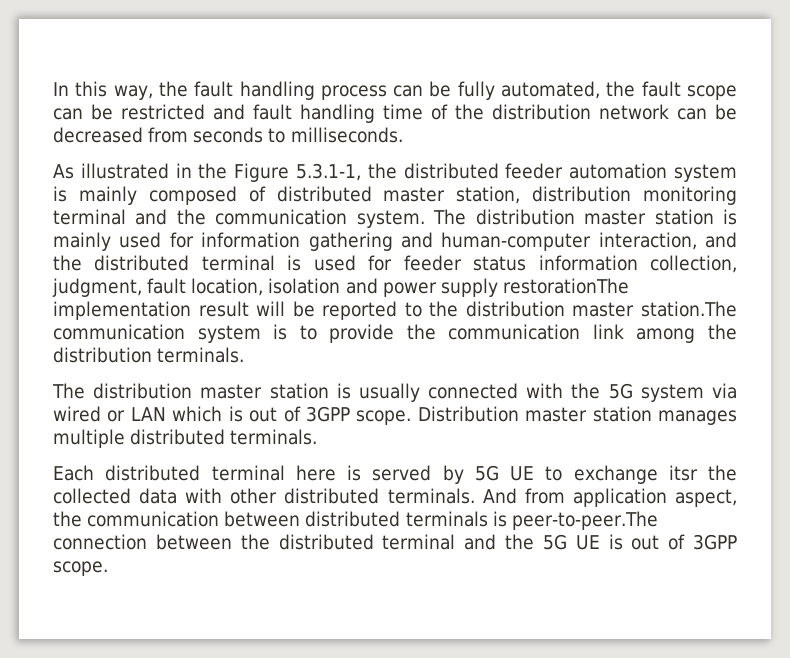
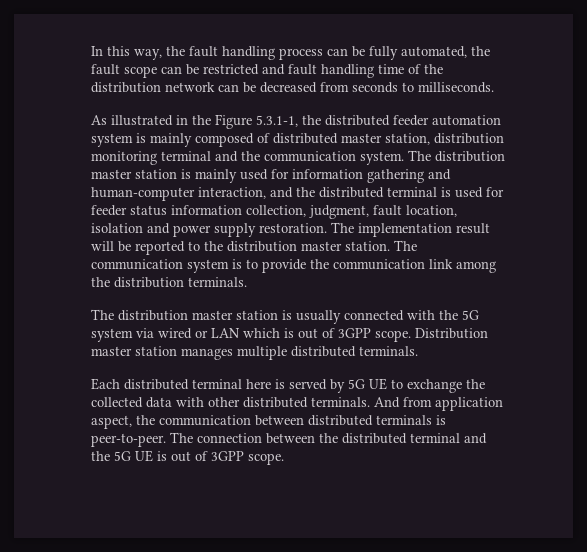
- The distribution master station is mainly used for information gathering and human-computer interaction, and the distributed terminal is used for feeder status information collection, judgment, fault location, isolation and power supply restorationThe implementation result will be reported to the distribution master station.The communication system is to provide the communication link among the distribution terminals.
+ The distribution master station is mainly used for information gathering and human-computer interaction, and the distributed terminal is used for feeder status information collection, judgment, fault location, isolation and power supply restoration. The implementation result will be reported to the distribution master station. The communication system is to provide the communication link among the distribution terminals.
- Each distributed terminal here is served by 5G UE to exchange itsr the collected data with other distributed terminals.
+ Each distributed terminal here is served by 5G UE to exchange the collected data with other distributed terminals.
- And from application aspect, the communication between distributed terminals is peer-to-peer.The connection between the distributed terminal and the 5G UE is out of 3GPP scope.
+ And from application aspect, the communication between distributed terminals is peer-to-peer. The connection between the distributed terminal and the 5G UE is out of 3GPP scope.

